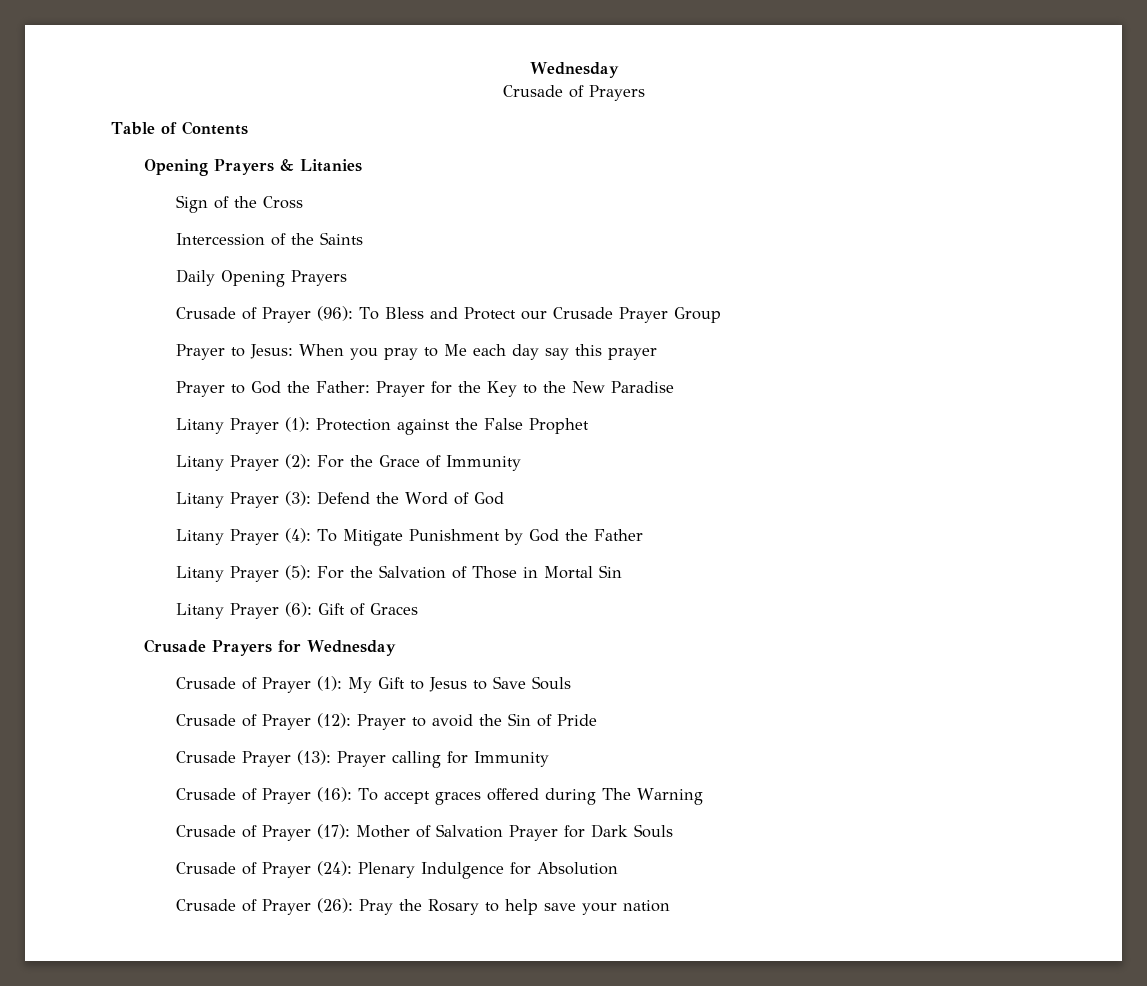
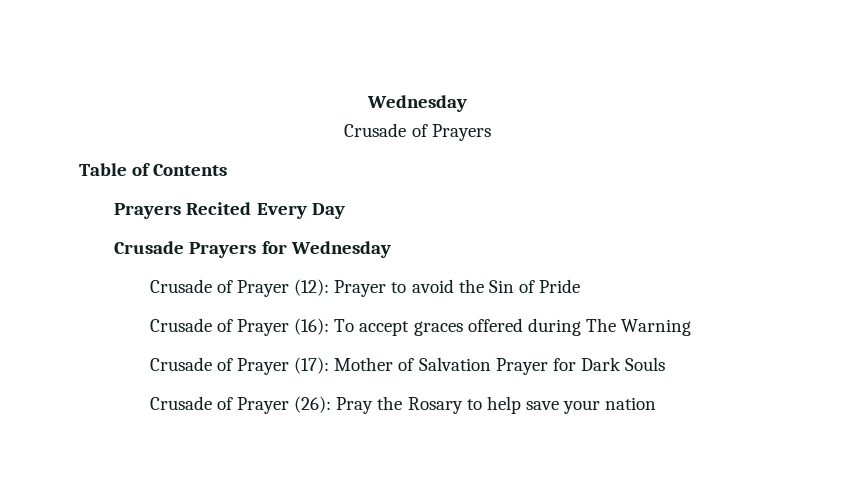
- Opening Prayers & Litanies
- Sign of the Cross
- Intercession of the Saints
- Daily Opening Prayers
- Crusade of Prayer (96): To Bless and Protect our Crusade Prayer Group
- Prayer to Jesus: When you pray to Me each day say this prayer
- Prayer to God the Father: Prayer for the Key to the New Paradise
- Litany Prayer (1): Protection against the False Prophet
- Litany Prayer (2): For the Grace of Immunity
- Litany Prayer (3): Defend the Word of God
- Litany Prayer (4): To Mitigate Punishment by God the Father
- Litany Prayer (5): For the Salvation of Those in Mortal Sin
- Litany Prayer (6): Gift of Graces
+ Prayers Recited Every Day
  Crusade Prayers for Wednesday
- Crusade of Prayer (1): My Gift to Jesus to Save Souls
- Crusade Prayer (13): Prayer calling for Immunity
- Crusade of Prayer (24): Plenary Indulgence for Absolution

